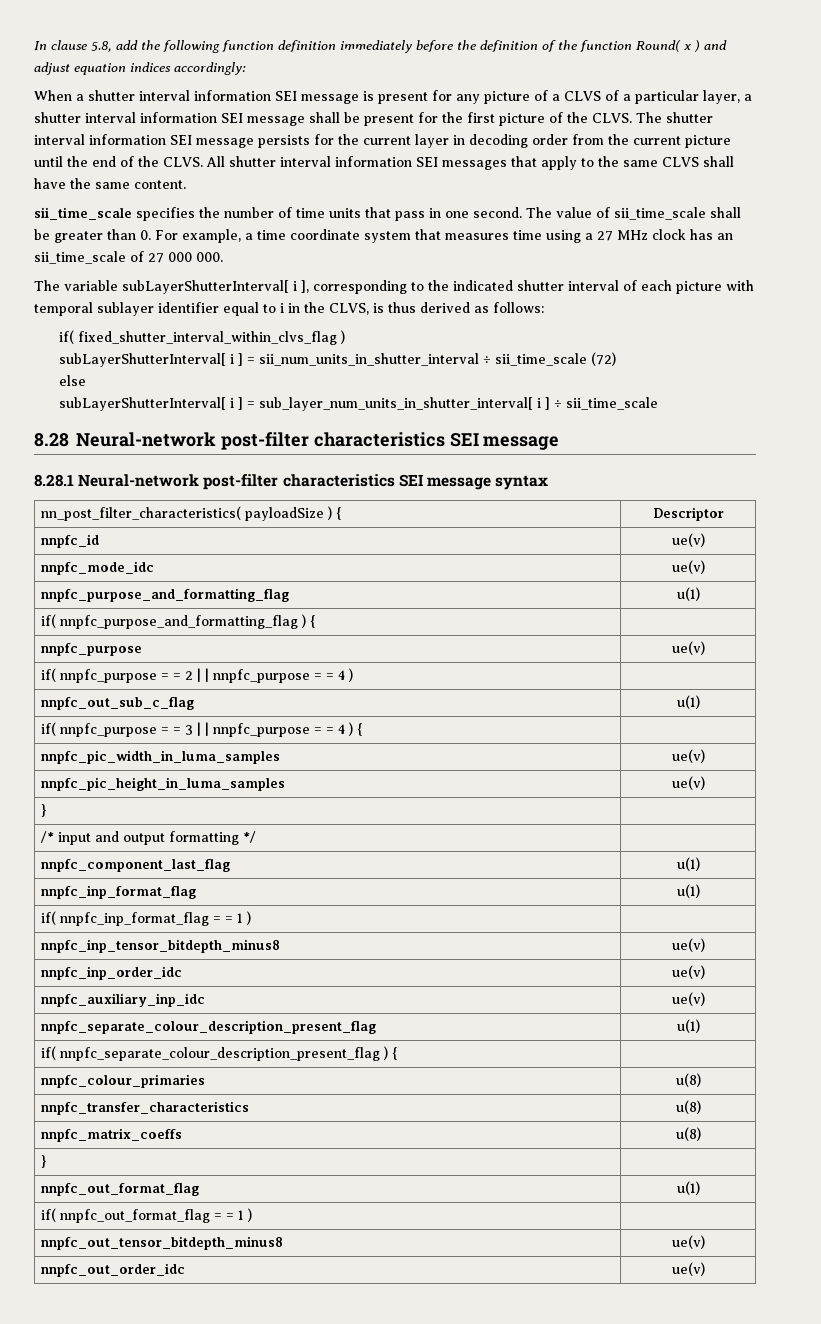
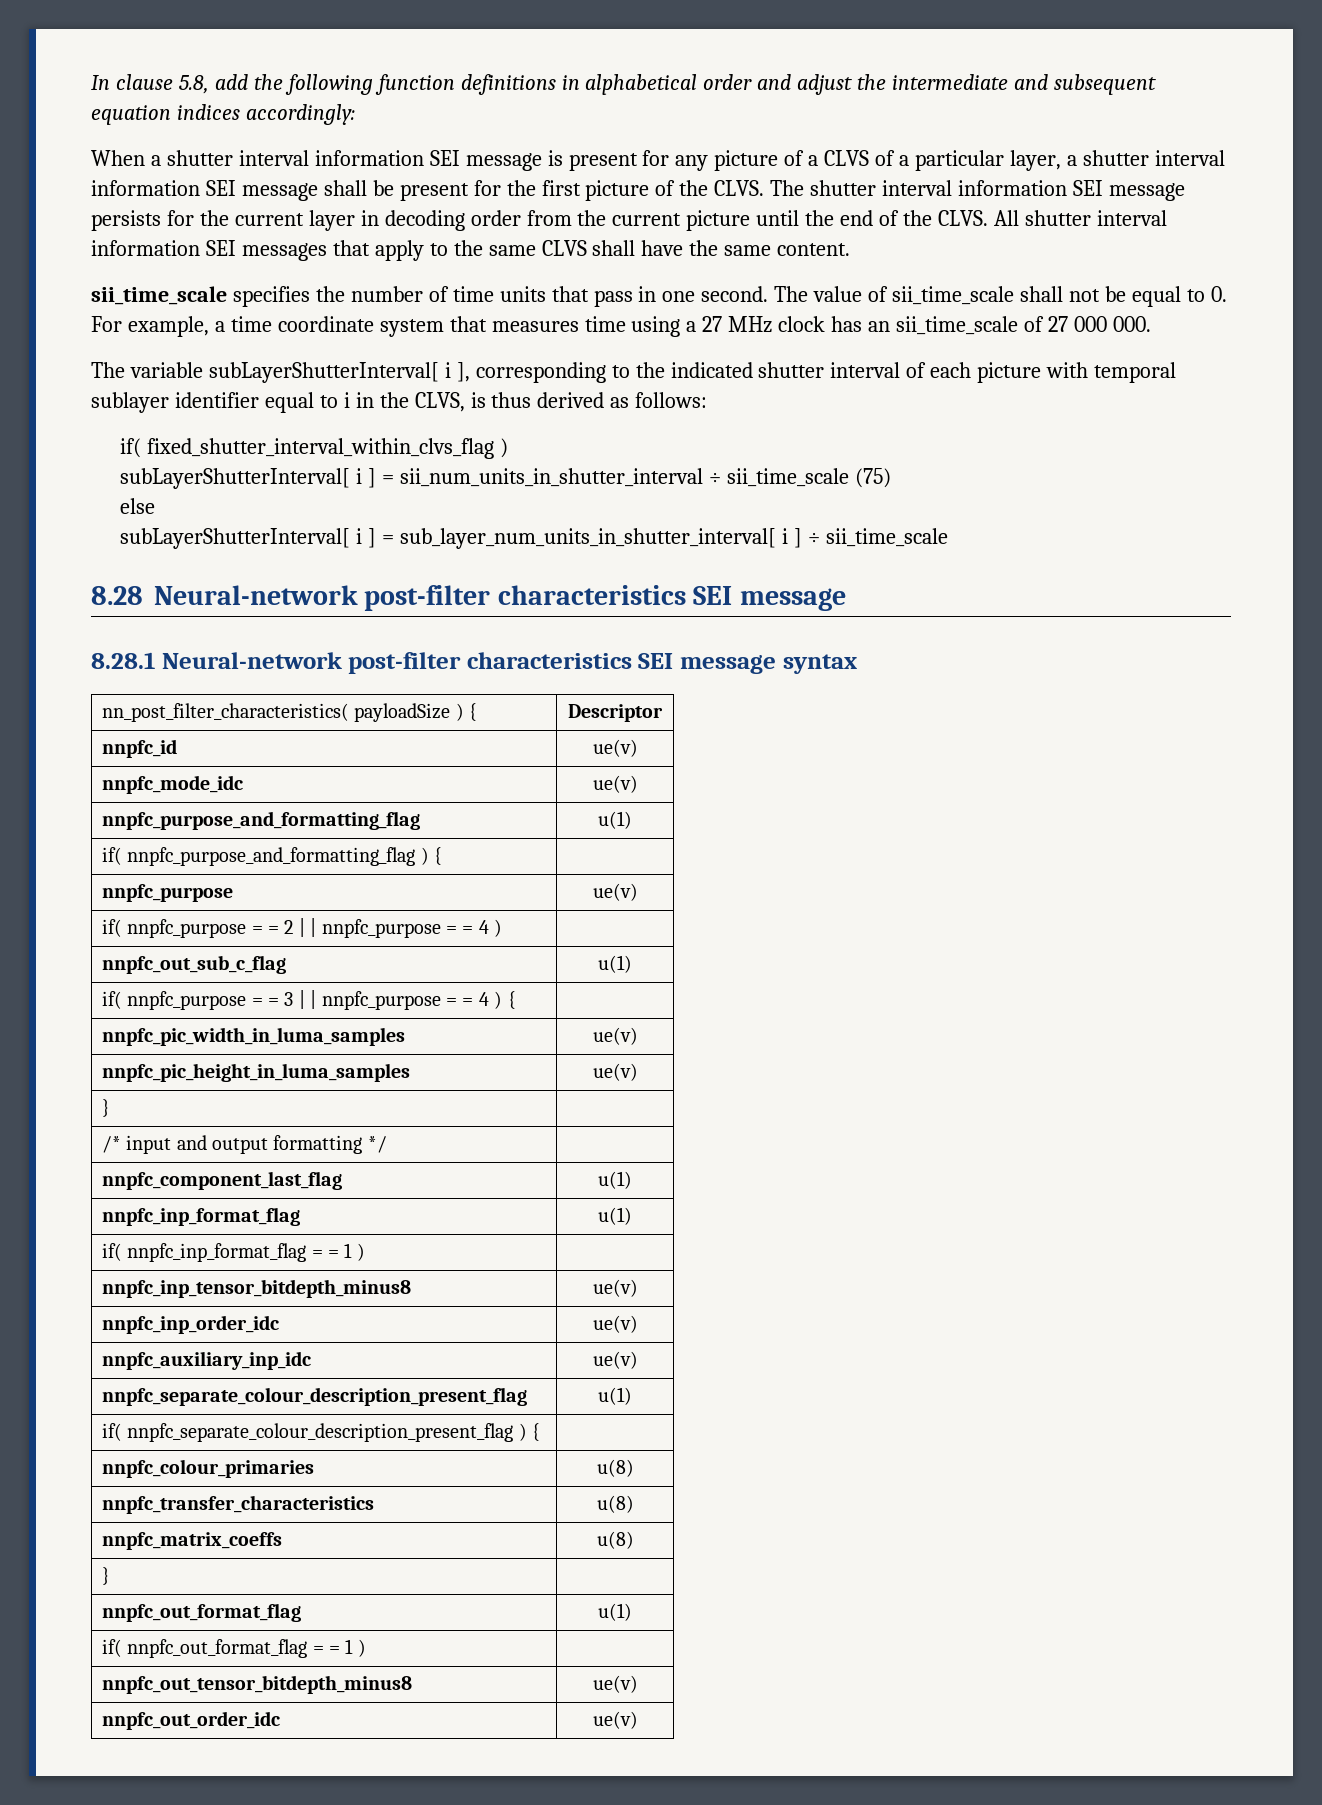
- In clause 5.8, add the following function definition immediately before the definition of the function Round( x ) and adjust equation indices accordingly:
+ In clause 5.8, add the following function definitions in alphabetical order and adjust the intermediate and subsequent equation indices accordingly:
- The value of sii_time_scale shall be greater than 0. For example, a time coordinate system that measures time using a 27 MHz clock has an sii_time_scale of 27 000 000.
+ The value of sii_time_scale shall not be equal to 0. For example, a time coordinate system that measures time using a 27 MHz clock has an sii_time_scale of 27 000 000.
- subLayerShutterInterval[ i ] = sii_num_units_in_shutter_interval ÷ sii_time_scale (72)
+ subLayerShutterInterval[ i ] = sii_num_units_in_shutter_interval ÷ sii_time_scale (75)

